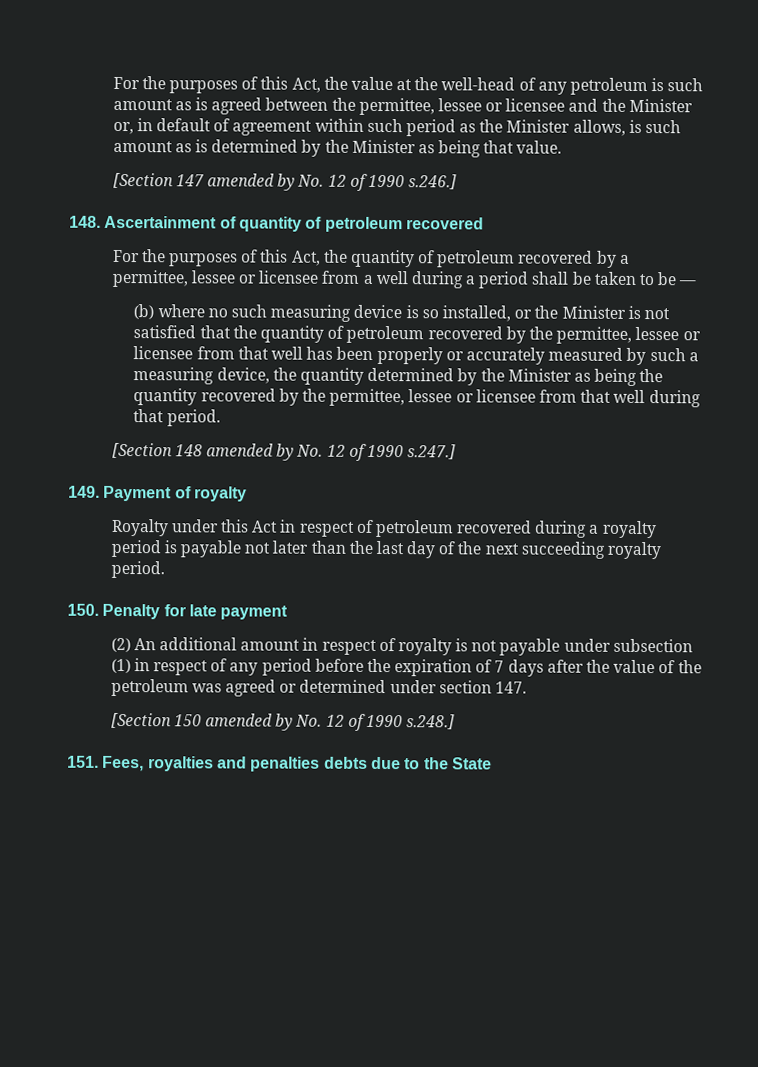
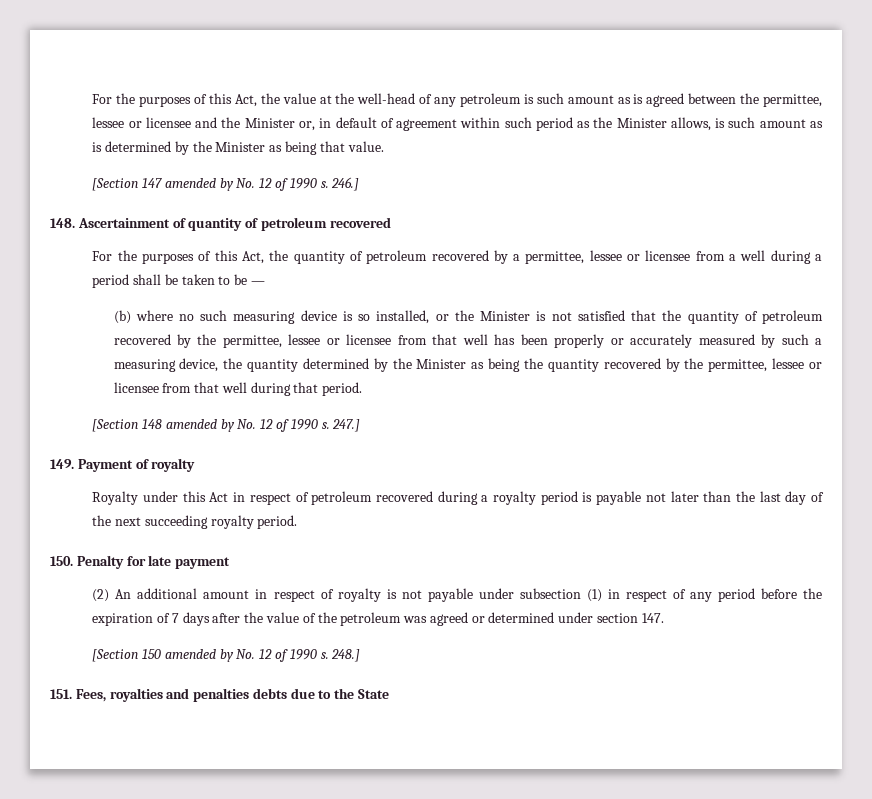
- [Section 147 amended by No. 12 of 1990 s.246.]
+ [Section 147 amended by No. 12 of 1990 s. 246.]
- [Section 148 amended by No. 12 of 1990 s.247.]
+ [Section 148 amended by No. 12 of 1990 s. 247.]
- [Section 150 amended by No. 12 of 1990 s.248.]
+ [Section 150 amended by No. 12 of 1990 s. 248.]

